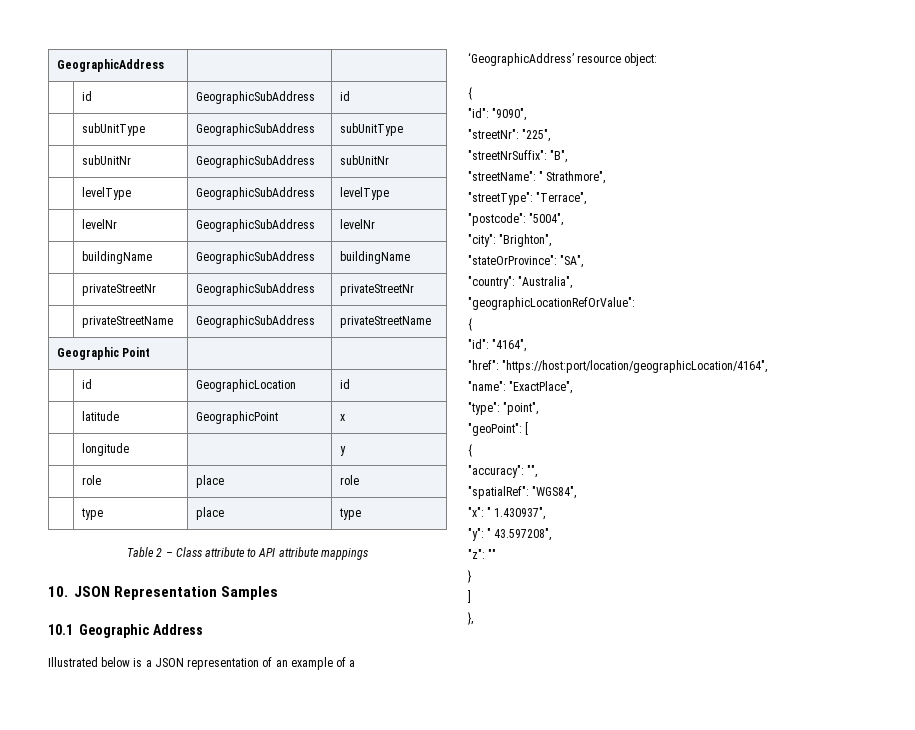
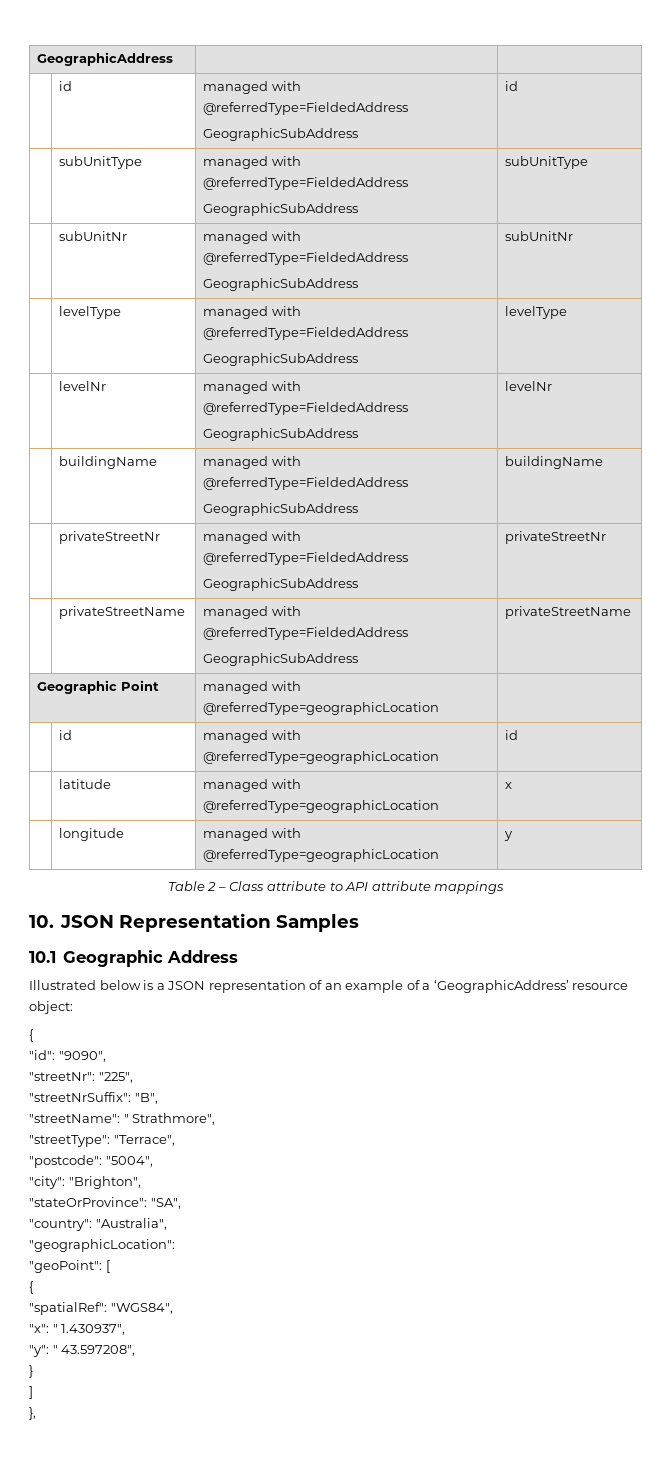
- | id | GeographicSubAddress | id
+ | id | managed with @referredType=FieldedAddress
+ GeographicSubAddress | id
- | subUnitType | GeographicSubAddress | subUnitType
+ | subUnitType | managed with @referredType=FieldedAddress
+ GeographicSubAddress | subUnitType
- | subUnitNr | GeographicSubAddress | subUnitNr
+ | subUnitNr | managed with @referredType=FieldedAddress
+ GeographicSubAddress | subUnitNr
- | levelType | GeographicSubAddress | levelType
+ | levelType | managed with @referredType=FieldedAddress
+ GeographicSubAddress | levelType
- | levelNr | GeographicSubAddress | levelNr
+ | levelNr | managed with @referredType=FieldedAddress
+ GeographicSubAddress | levelNr
- | buildingName | GeographicSubAddress | buildingName
+ | buildingName | managed with @referredType=FieldedAddress
+ GeographicSubAddress | buildingName
- | privateStreetNr | GeographicSubAddress | privateStreetNr
+ | privateStreetNr | managed with @referredType=FieldedAddress
+ GeographicSubAddress | privateStreetNr
- | privateStreetName | GeographicSubAddress | privateStreetName
+ | privateStreetName | managed with @referredType=FieldedAddress
+ GeographicSubAddress | privateStreetName
- Geographic Point | |
- | id | GeographicLocation | id
+ Geographic Point | managed with @referredType=geographicLocation |
+ | id | managed with @referredType=geographicLocation | id
- | latitude | GeographicPoint | x
+ | latitude | managed with @referredType=geographicLocation | x
- | longitude | | y
- | role | place | role
- | type | place | type
+ | longitude | managed with @referredType=geographicLocation | y
- "geographicLocationRefOrValue":
- {
- "id": "4164",
- "href": "https://host:port/location/geographicLocation/4164",
- "name": "ExactPlace",
- "type": "point",
+ "geographicLocation":
- "accuracy": "",
- "z": ""

